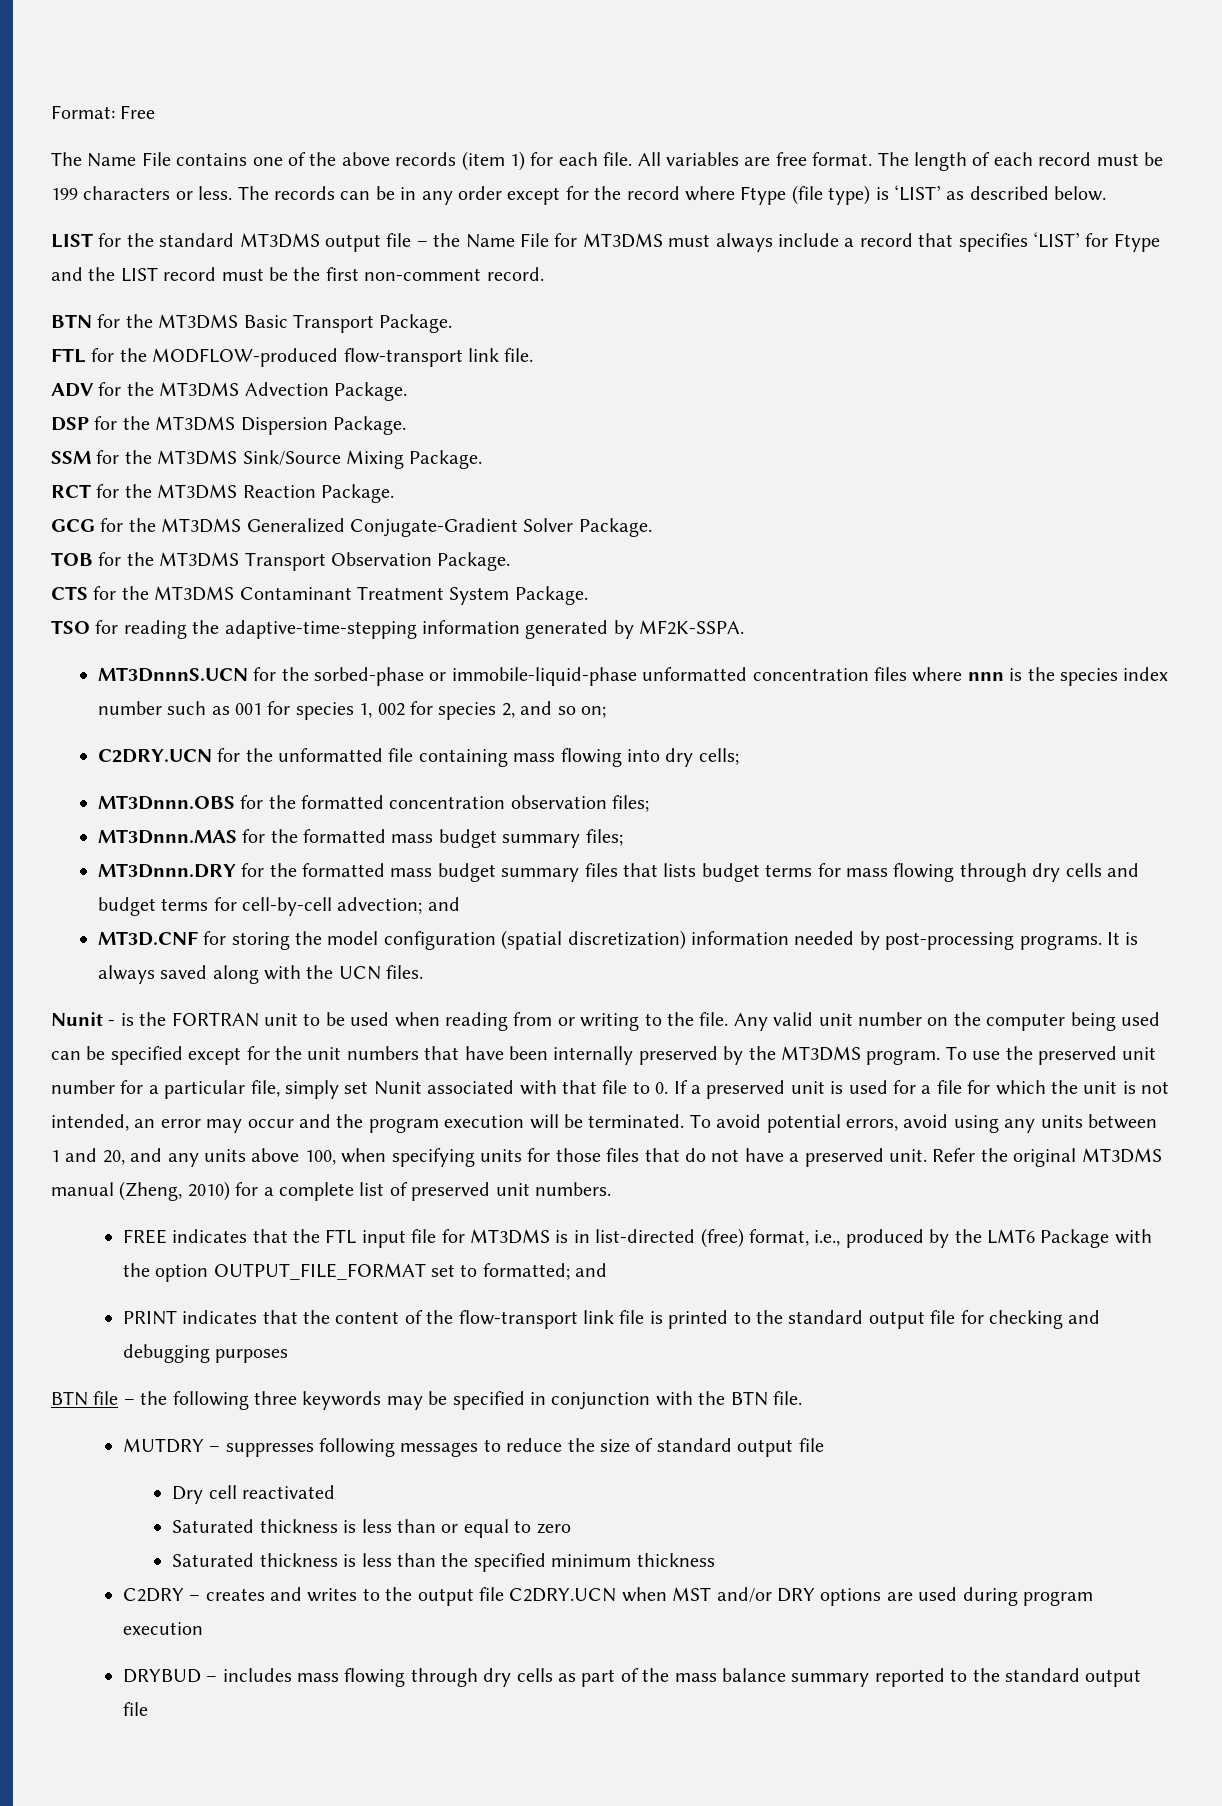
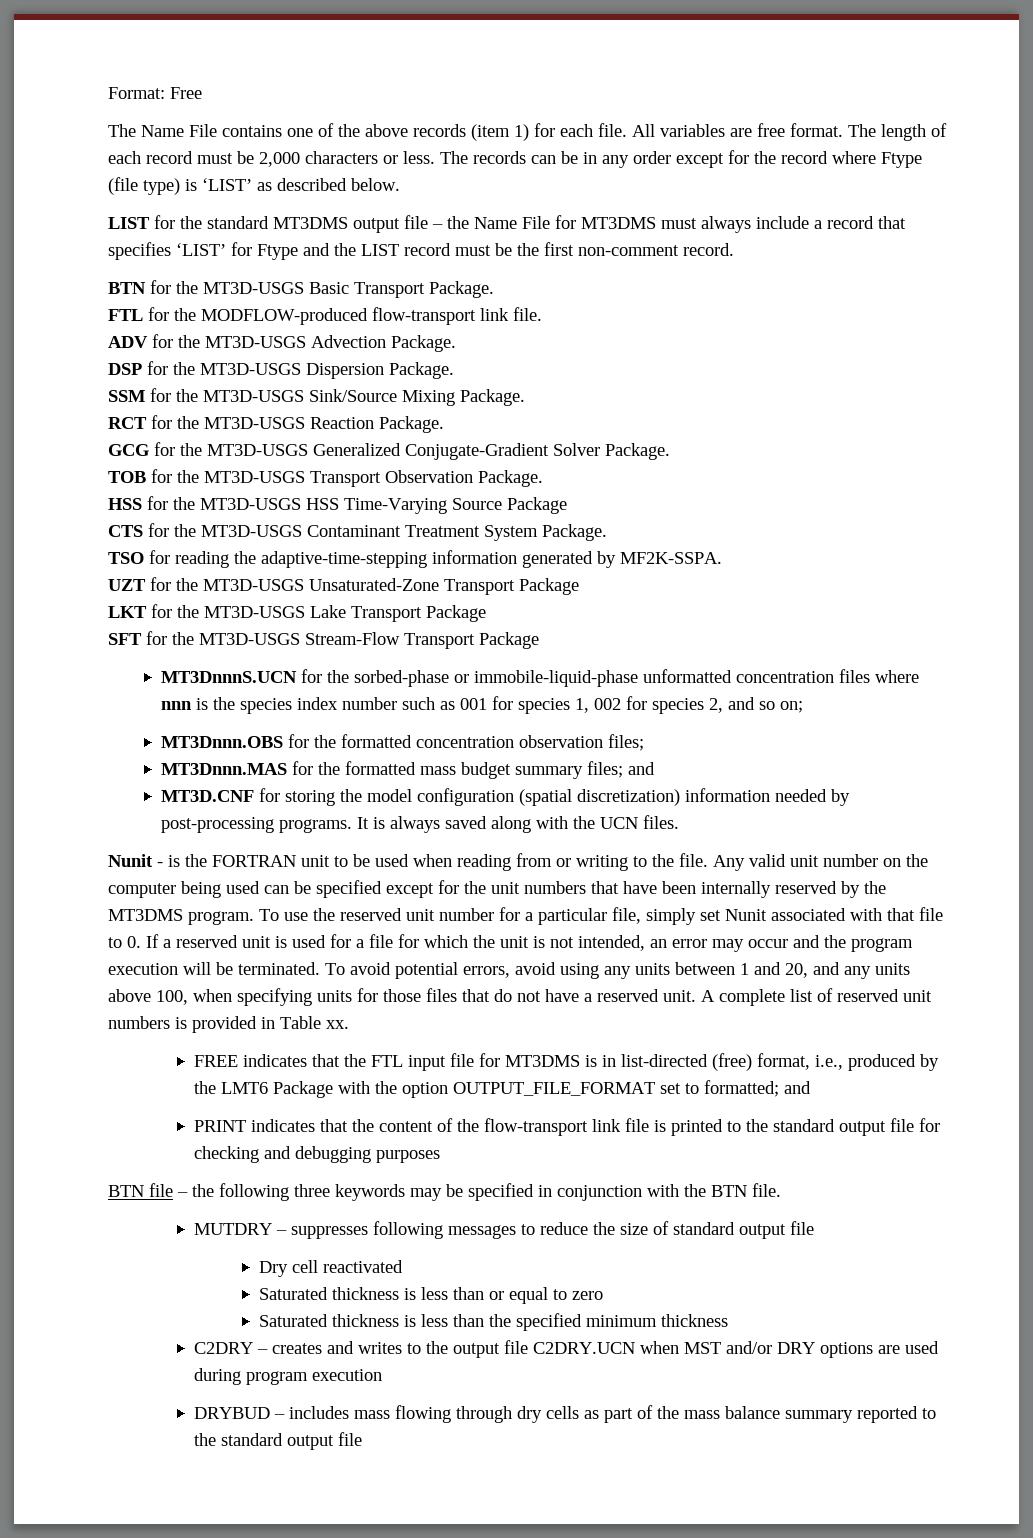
- The length of each record must be 199 characters or less.
+ The length of each record must be 2,000 characters or less.
- BTN for the MT3DMS Basic Transport Package.
+ BTN for the MT3D-USGS Basic Transport Package.
- ADV for the MT3DMS Advection Package.
+ ADV for the MT3D-USGS Advection Package.
- DSP for the MT3DMS Dispersion Package.
+ DSP for the MT3D-USGS Dispersion Package.
- SSM for the MT3DMS Sink/Source Mixing Package.
+ SSM for the MT3D-USGS Sink/Source Mixing Package.
- RCT for the MT3DMS Reaction Package.
+ RCT for the MT3D-USGS Reaction Package.
- GCG for the MT3DMS Generalized Conjugate-Gradient Solver Package.
+ GCG for the MT3D-USGS Generalized Conjugate-Gradient Solver Package.
- TOB for the MT3DMS Transport Observation Package.
+ TOB for the MT3D-USGS Transport Observation Package.
+ HSS for the MT3D-USGS HSS Time-Varying Source Package
- CTS for the MT3DMS Contaminant Treatment System Package.
+ CTS for the MT3D-USGS Contaminant Treatment System Package.
+ UZT for the MT3D-USGS Unsaturated-Zone Transport Package
+ LKT for the MT3D-USGS Lake Transport Package
+ SFT for the MT3D-USGS Stream-Flow Transport Package
- C2DRY.UCN for the unformatted file containing mass flowing into dry cells;
- MT3Dnnn.MAS for the formatted mass budget summary files;
- MT3Dnnn.DRY for the formatted mass budget summary files that lists budget terms for mass flowing through dry cells and budget terms for cell-by-cell advection; and
+ MT3Dnnn.MAS for the formatted mass budget summary files; and
- Any valid unit number on the computer being used can be specified except for the unit numbers that have been internally preserved by the MT3DMS program.
+ Any valid unit number on the computer being used can be specified except for the unit numbers that have been internally reserved by the MT3DMS program.
- To use the preserved unit number for a particular file, simply set Nunit associated with that file to 0. If a preserved unit is used for a file for which the unit is not intended, an error may occur and the program execution will be terminated.
+ To use the reserved unit number for a particular file, simply set Nunit associated with that file to 0. If a reserved unit is used for a file for which the unit is not intended, an error may occur and the program execution will be terminated.
- To avoid potential errors, avoid using any units between 1 and 20, and any units above 100, when specifying units for those files that do not have a preserved unit. Refer the original MT3DMS manual (Zheng, 2010) for a complete list of preserved unit numbers.
+ To avoid potential errors, avoid using any units between 1 and 20, and any units above 100, when specifying units for those files that do not have a reserved unit. A complete list of reserved unit numbers is provided in Table xx.

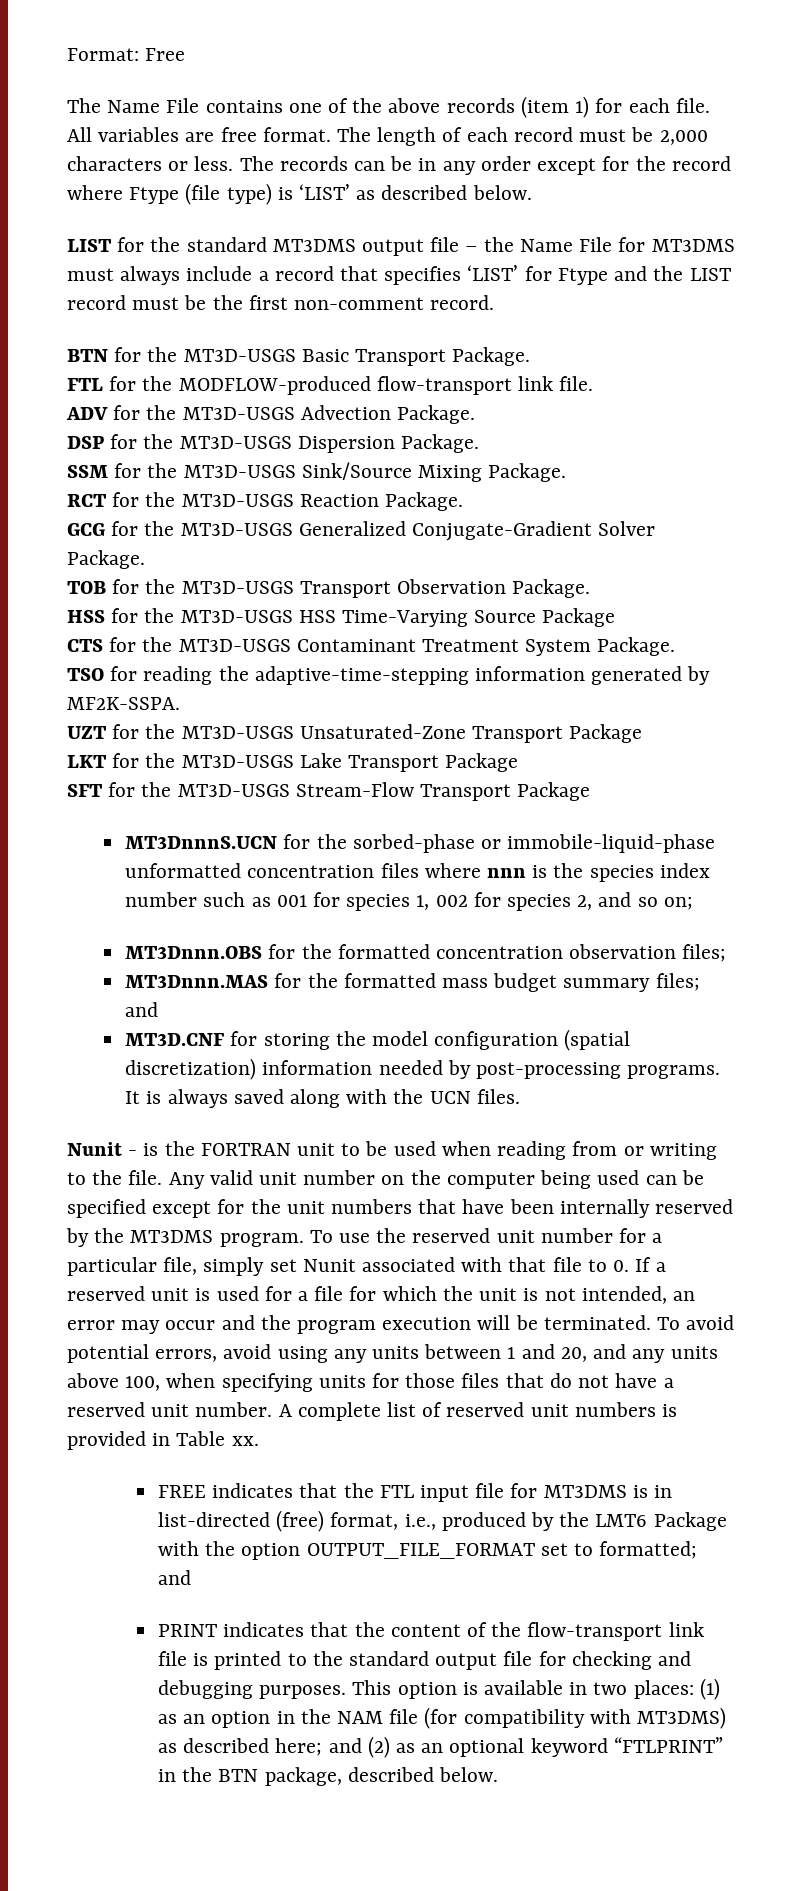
- To avoid potential errors, avoid using any units between 1 and 20, and any units above 100, when specifying units for those files that do not have a reserved unit.
+ To avoid potential errors, avoid using any units between 1 and 20, and any units above 100, when specifying units for those files that do not have a reserved unit number.
- PRINT indicates that the content of the flow-transport link file is printed to the standard output file for checking and debugging purposes
- BTN file – the following three keywords may be specified in conjunction with the BTN file.
- MUTDRY – suppresses following messages to reduce the size of standard output file
- Dry cell reactivated
- Saturated thickness is less than or equal to zero
- Saturated thickness is less than the specified minimum thickness
- C2DRY – creates and writes to the output file C2DRY.UCN when MST and/or DRY options are used during program execution
- DRYBUD – includes mass flowing through dry cells as part of the mass balance summary reported to the standard output file
+ PRINT indicates that the content of the flow-transport link file is printed to the standard output file for checking and debugging purposes. This option is available in two places: (1) as an option in the NAM file (for compatibility with MT3DMS) as described here; and (2) as an optional keyword “FTLPRINT” in the BTN package, described below.

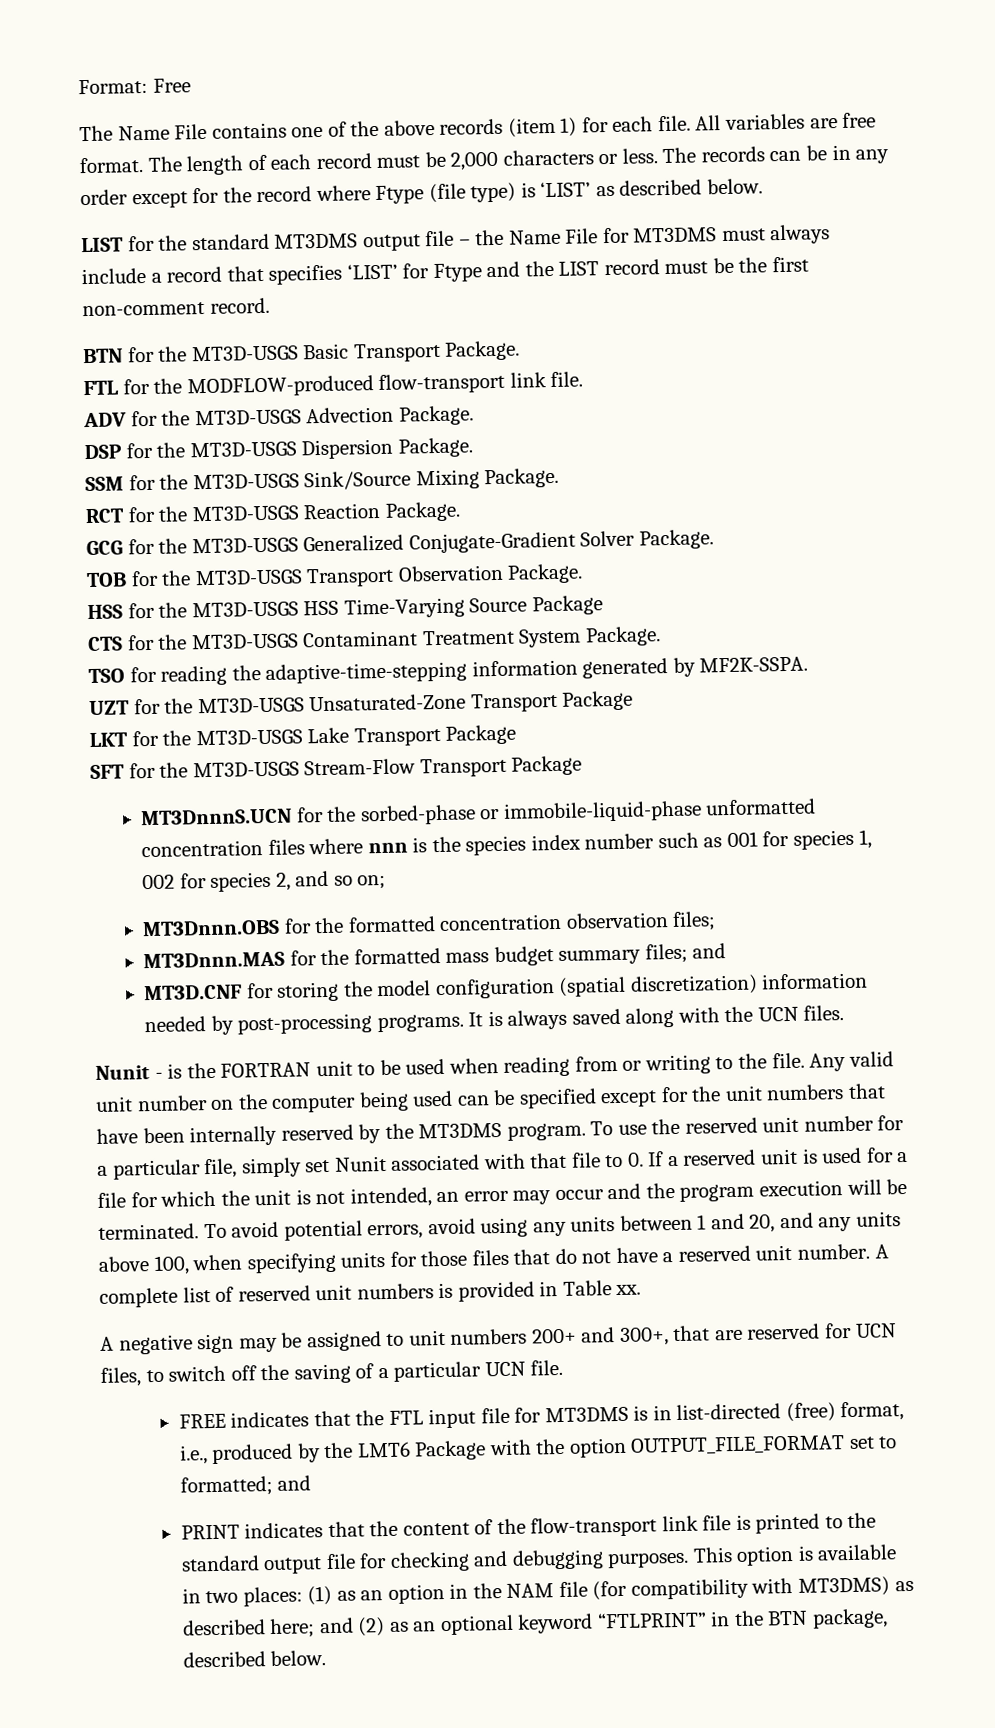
+ A negative sign may be assigned to unit numbers 200+ and 300+, that are reserved for UCN files, to switch off the saving of a particular UCN file.

